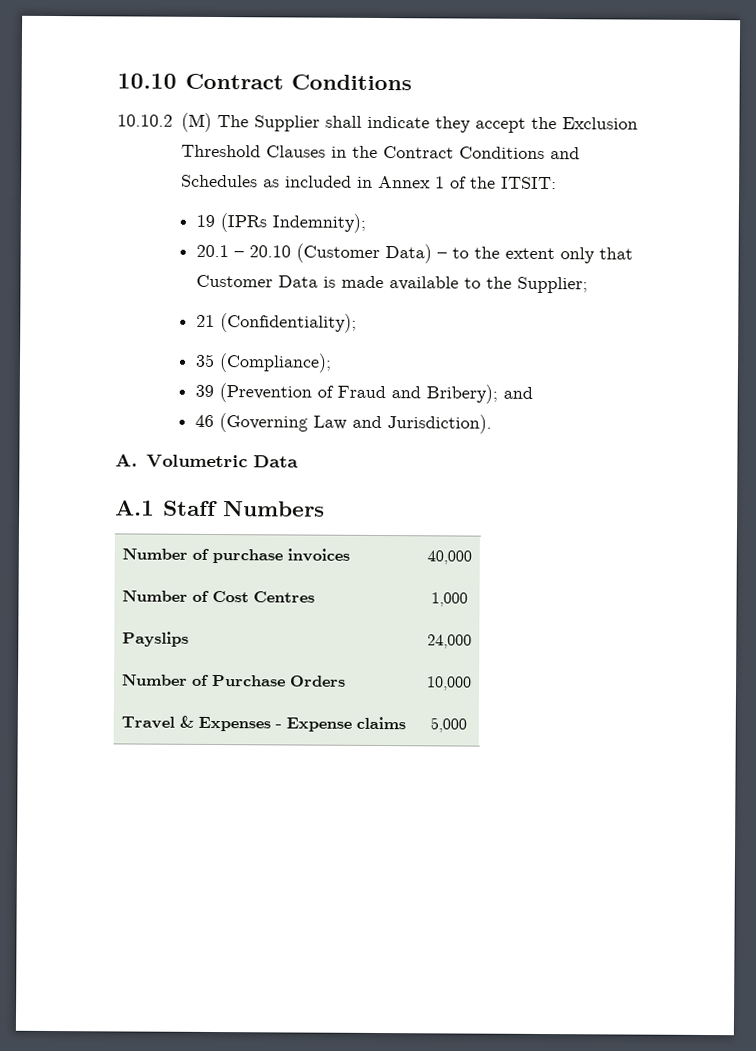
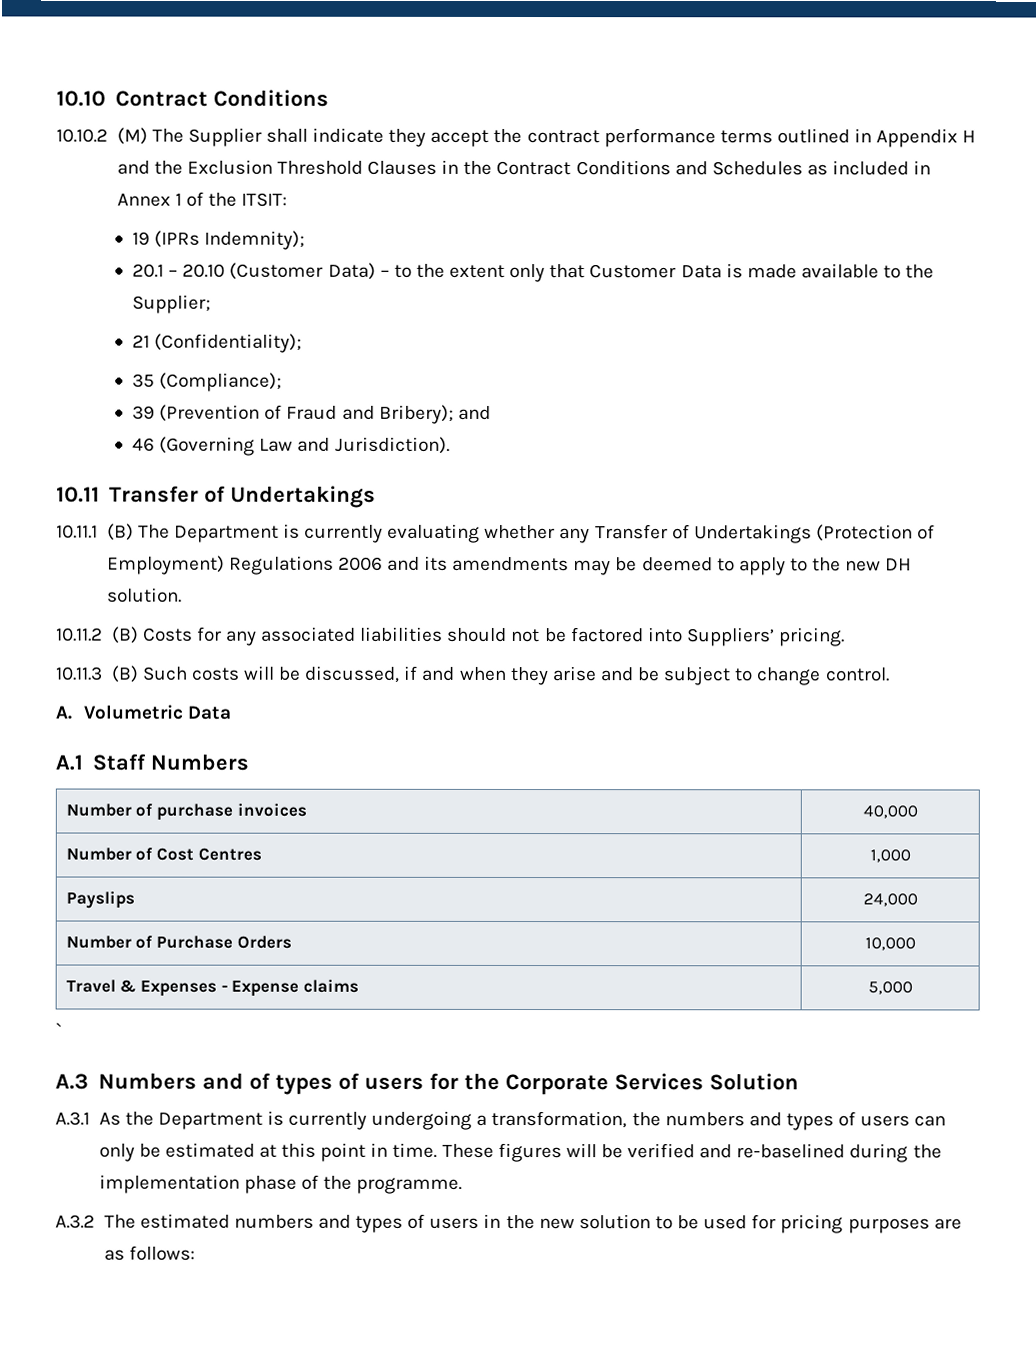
- 10.10.2 (M) The Supplier shall indicate they accept the Exclusion Threshold Clauses in the Contract Conditions and Schedules as included in Annex 1 of the ITSIT:
+ 10.10.2 (M) The Supplier shall indicate they accept the contract performance terms outlined in Appendix H and the Exclusion Threshold Clauses in the Contract Conditions and Schedules as included in Annex 1 of the ITSIT:
+ 10.11 Transfer of Undertakings
+ 10.11.1 (B) The Department is currently evaluating whether any Transfer of Undertakings (Protection of Employment) Regulations 2006 and its amendments may be deemed to apply to the new DH solution.
+ 10.11.2 (B) Costs for any associated liabilities should not be factored into Suppliers’ pricing.
+ 10.11.3 (B) Such costs will be discussed, if and when they arise and be subject to change control.
+ `
+ A.3 Numbers and of types of users for the Corporate Services Solution
+ A.3.1 As the Department is currently undergoing a transformation, the numbers and types of users can only be estimated at this point in time. These figures will be verified and re-baselined during the implementation phase of the programme.
+ A.3.2 The estimated numbers and types of users in the new solution to be used for pricing purposes are as follows:

